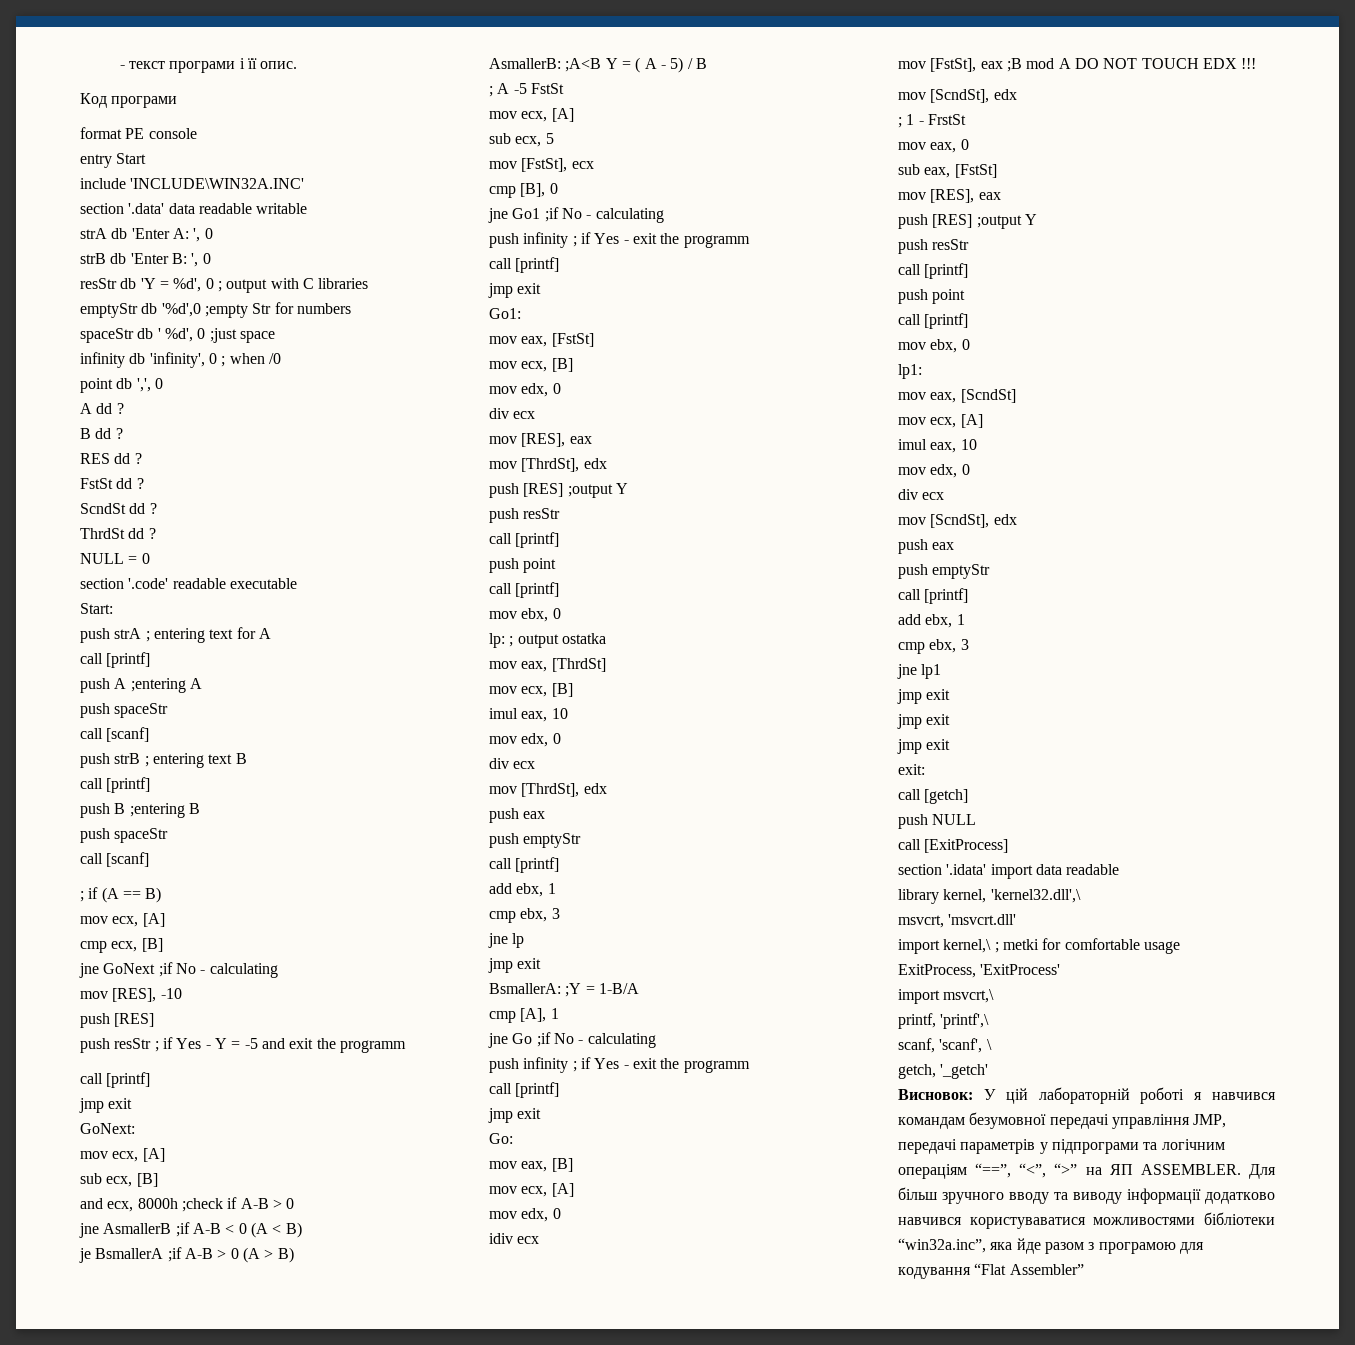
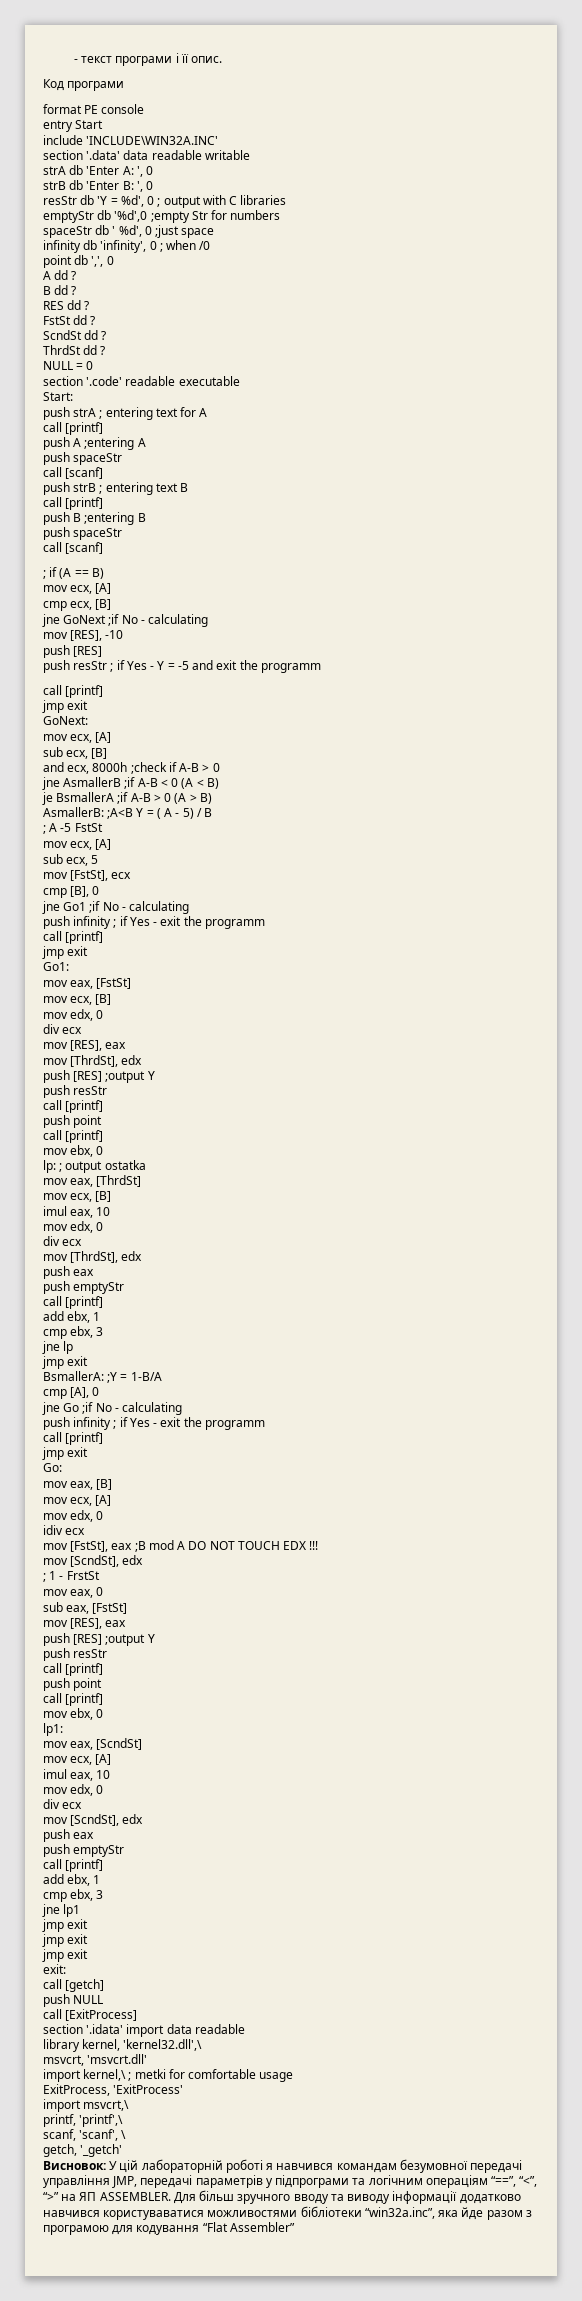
- cmp [A], 1
+ cmp [A], 0

